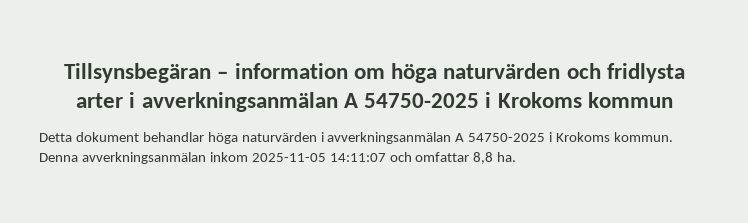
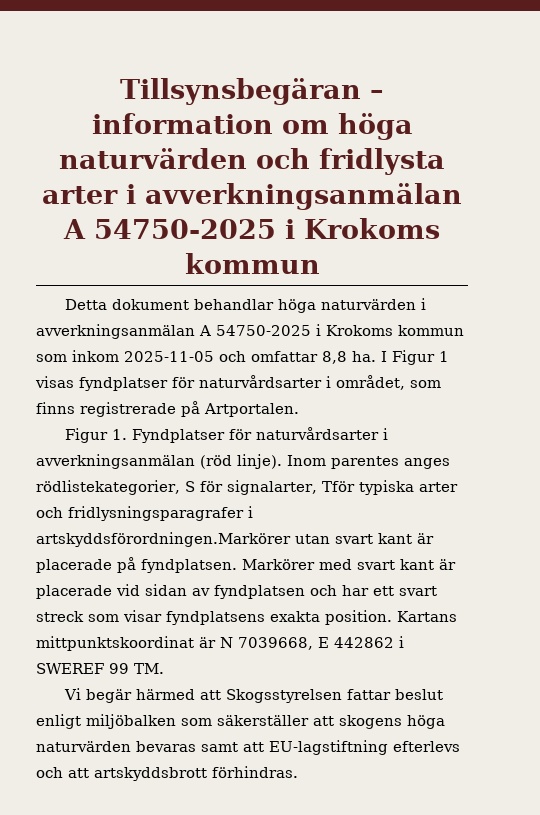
- Detta dokument behandlar höga naturvärden i avverkningsanmälan A 54750-2025 i Krokoms kommun. Denna avverkningsanmälan inkom 2025-11-05 14:11:07 och omfattar 8,8 ha.
+ Detta dokument behandlar höga naturvärden i avverkningsanmälan A 54750-2025 i Krokoms kommun som inkom 2025-11-05 och omfattar 8,8 ha.
+ I Figur 1 visas fyndplatser för naturvårdsarter i området, som finns registrerade på Artportalen.
+ Figur 1. Fyndplatser för naturvårdsarter i avverkningsanmälan (röd linje). Inom parentes anges rödlistekategorier, S för signalarter, Tför typiska arter och fridlysningsparagrafer i artskyddsförordningen.Markörer utan svart kant är placerade på fyndplatsen. Markörer med svart kant är placerade vid sidan av fyndplatsen och har ett svart streck som visar fyndplatsens exakta position. Kartans mittpunktskoordinat är N 7039668, E 442862 i SWEREF 99 TM.
+ Vi begär härmed att Skogsstyrelsen fattar beslut enligt miljöbalken som säkerställer att skogens höga naturvärden bevaras samt att EU-lagstiftning efterlevs och att artskyddsbrott förhindras.

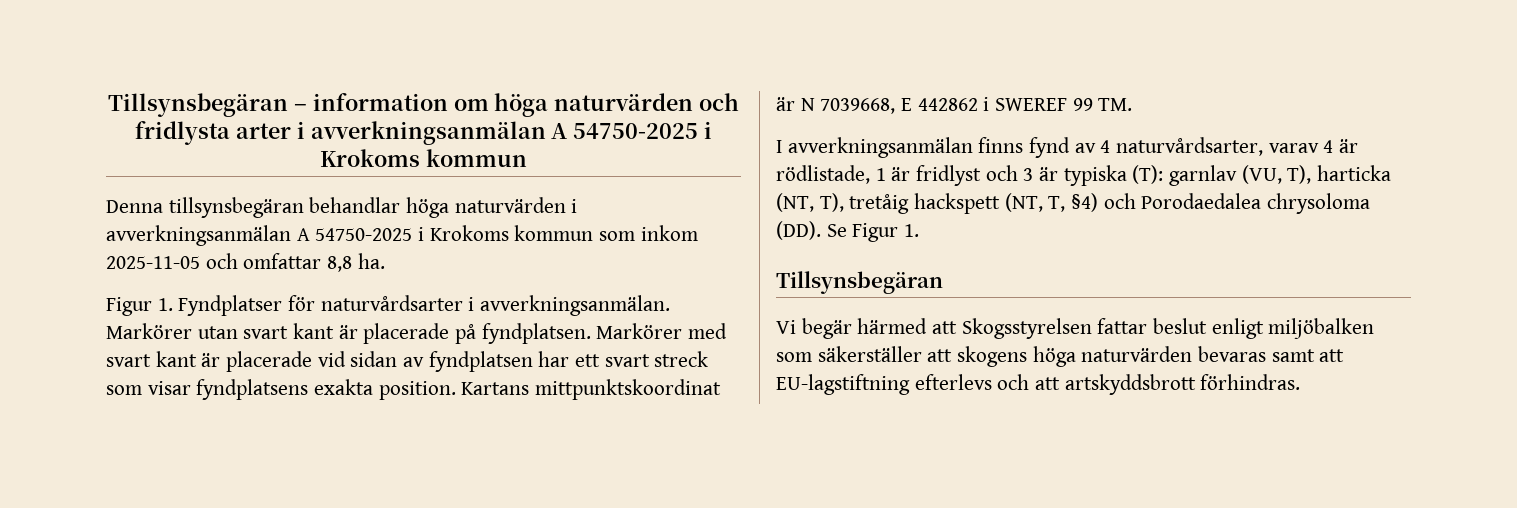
- Detta dokument behandlar höga naturvärden i avverkningsanmälan A 54750-2025 i Krokoms kommun som inkom 2025-11-05 och omfattar 8,8 ha. I Figur 1 visas fyndplatser för naturvårdsarter i området, som finns registrerade på Artportalen.
+ Denna tillsynsbegäran behandlar höga naturvärden i avverkningsanmälan A 54750-2025 i Krokoms kommun som inkom 2025-11-05 och omfattar 8,8 ha.
- Figur 1. Fyndplatser för naturvårdsarter i avverkningsanmälan (röd linje). Inom parentes anges rödlistekategorier, S för signalarter, Tför typiska arter och fridlysningsparagrafer i artskyddsförordningen.Markörer utan svart kant är placerade på fyndplatsen.
+ Figur 1. Fyndplatser för naturvårdsarter i avverkningsanmälan. Markörer utan svart kant är placerade på fyndplatsen.
- Markörer med svart kant är placerade vid sidan av fyndplatsen och har ett svart streck som visar fyndplatsens exakta position.
+ Markörer med svart kant är placerade vid sidan av fyndplatsen har ett svart streck som visar fyndplatsens exakta position.
+ I avverkningsanmälan finns fynd av 4 naturvårdsarter, varav 4 är rödlistade, 1 är fridlyst och 3 är typiska (T): garnlav (VU, T), harticka (NT, T), tretåig hackspett (NT, T, §4) och Porodaedalea chrysoloma (DD). Se Figur 1.
+ Tillsynsbegäran

